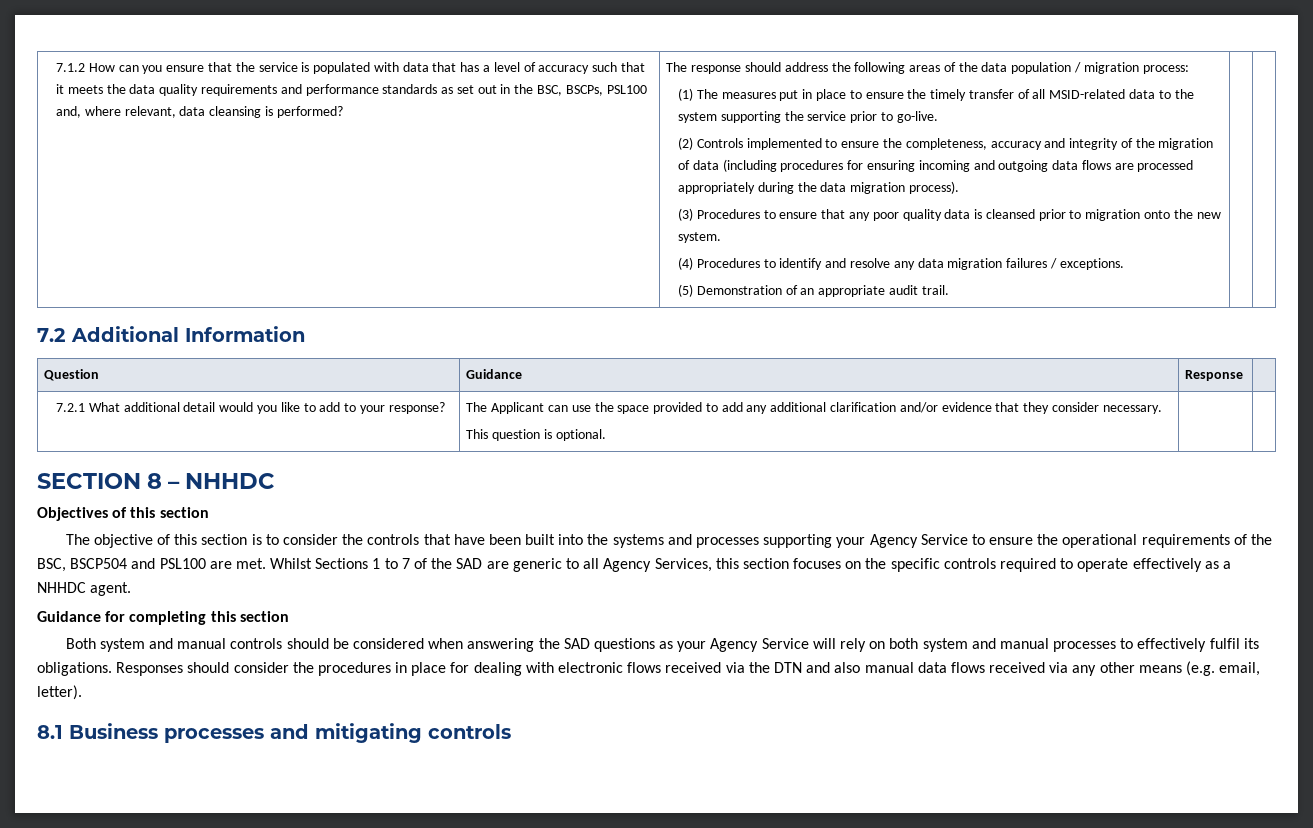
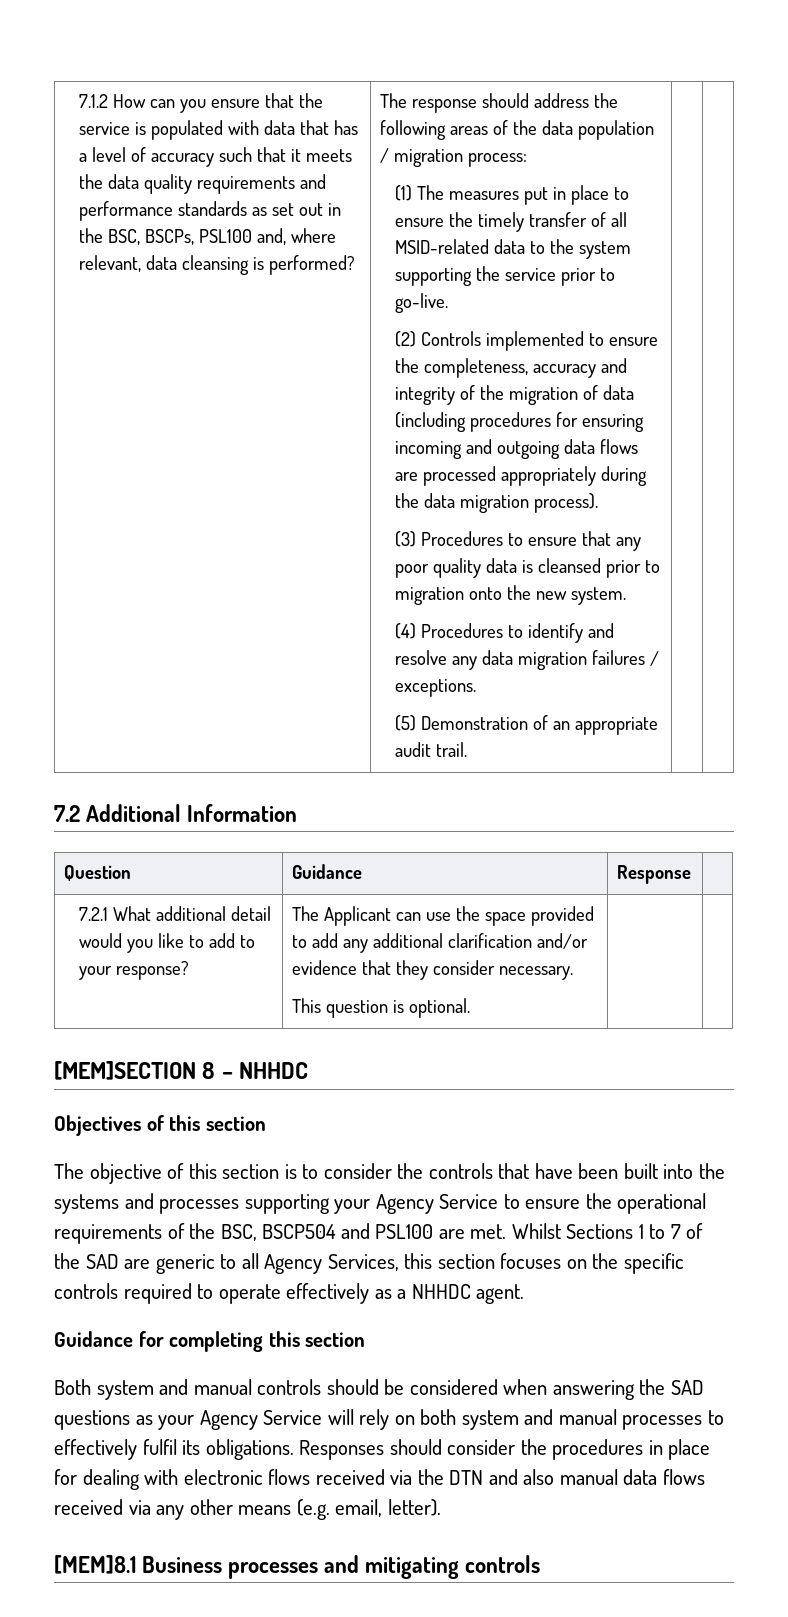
- SECTION 8 – NHHDC
+ [MEM]SECTION 8 – NHHDC
- 8.1 Business processes and mitigating controls
+ [MEM]8.1 Business processes and mitigating controls

